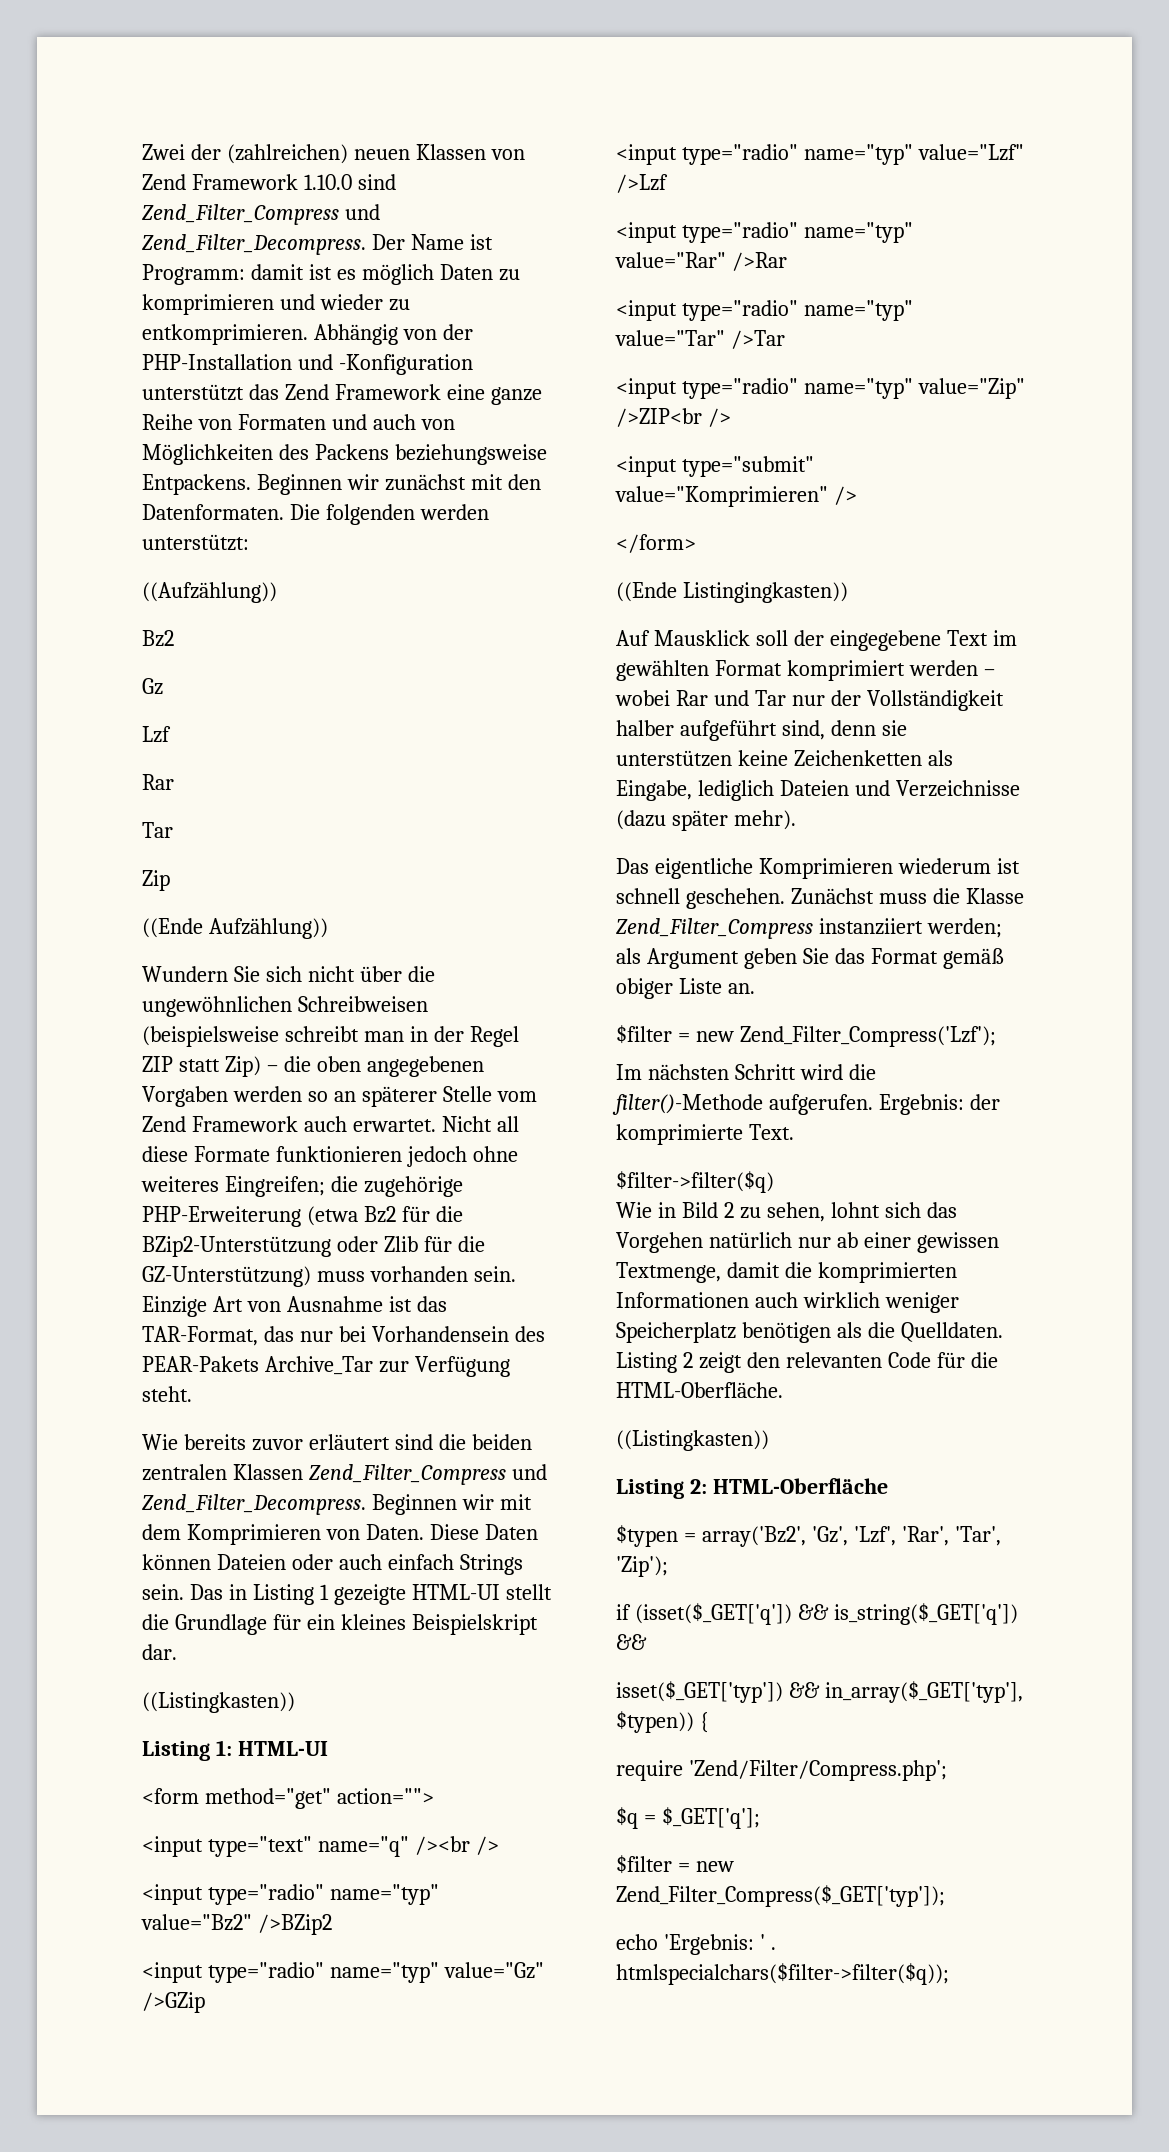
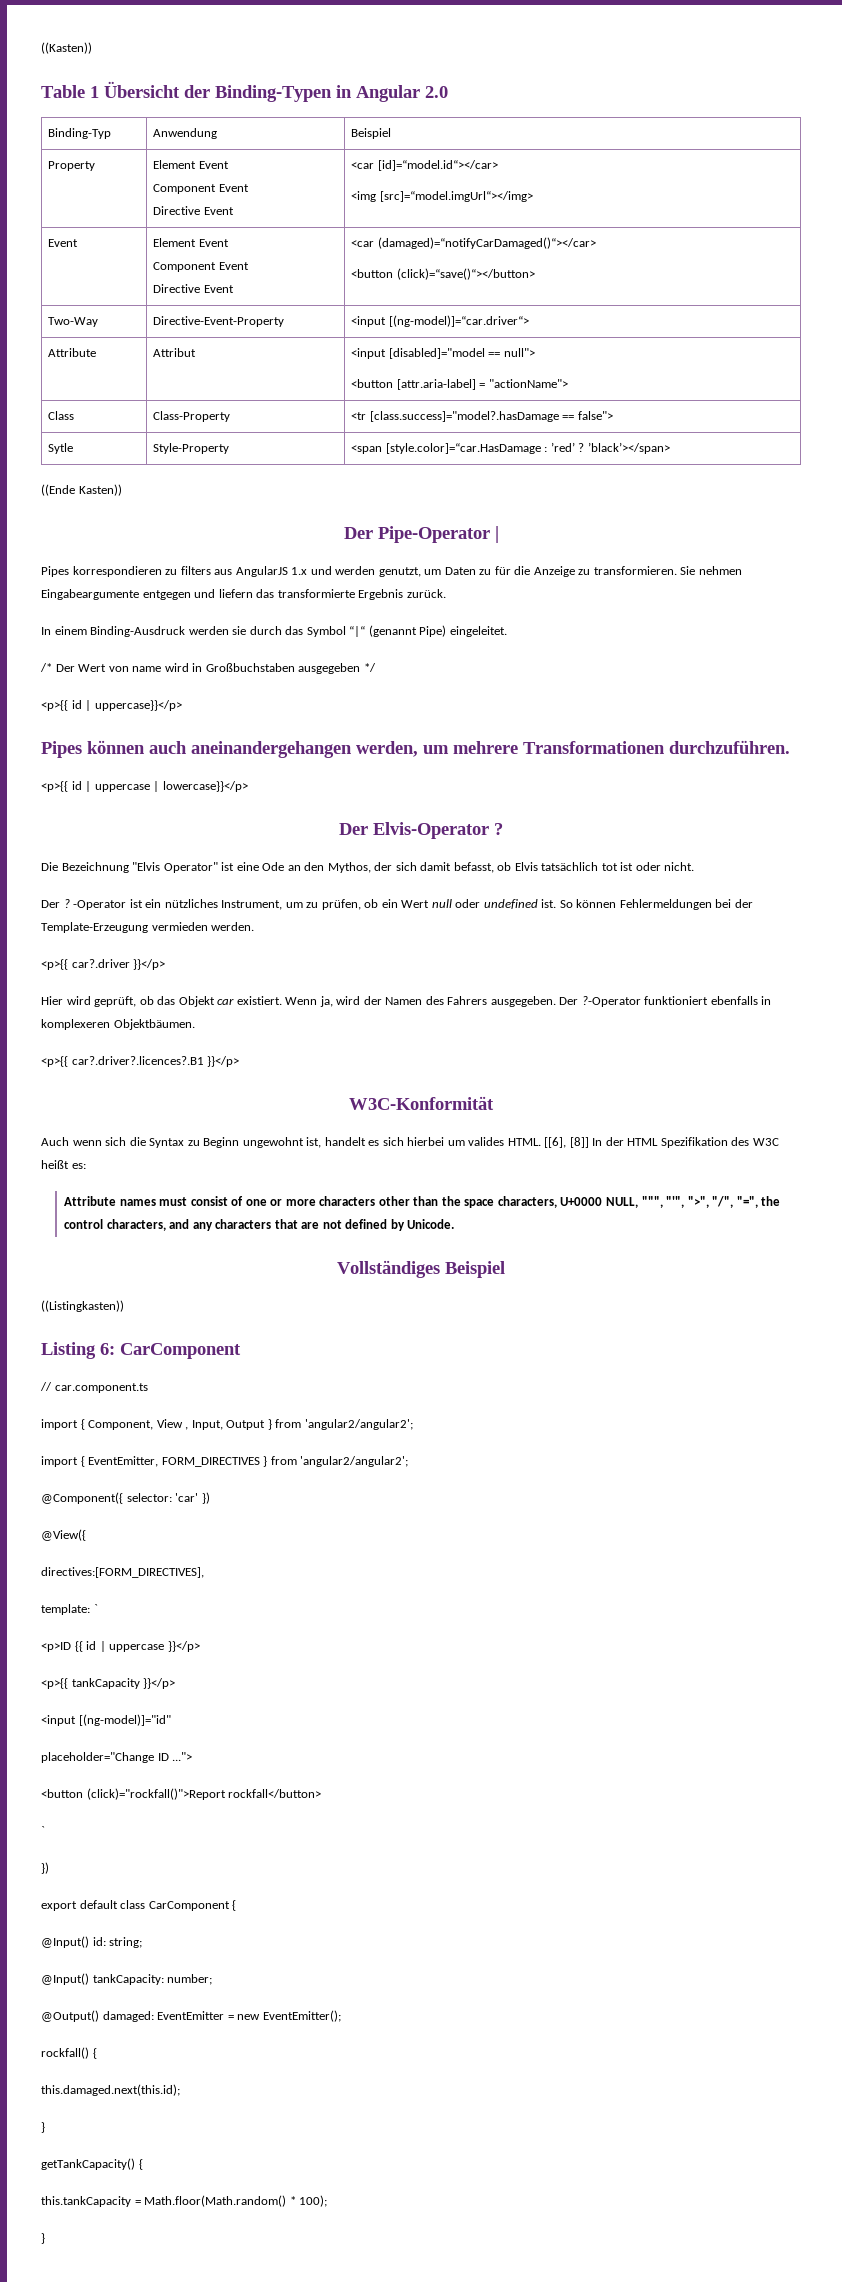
- Zwei der (zahlreichen) neuen Klassen von Zend Framework 1.10.0 sind Zend_Filter_Compress und Zend_Filter_Decompress. Der Name ist Programm: damit ist es möglich Daten zu komprimieren und wieder zu entkomprimieren. Abhängig von der PHP-Installation und -Konfiguration unterstützt das Zend Framework eine ganze Reihe von Formaten und auch von Möglichkeiten des Packens beziehungsweise Entpackens. Beginnen wir zunächst mit den Datenformaten. Die folgenden werden unterstützt:
- ((Aufzählung))
- Bz2
- Gz
- Lzf
- Rar
- Tar
- Zip
- ((Ende Aufzählung))
- Wundern Sie sich nicht über die ungewöhnlichen Schreibweisen (beispielsweise schreibt man in der Regel ZIP statt Zip) – die oben angegebenen Vorgaben werden so an späterer Stelle vom Zend Framework auch erwartet. Nicht all diese Formate funktionieren jedoch ohne weiteres Eingreifen; die zugehörige PHP-Erweiterung (etwa Bz2 für die BZip2-Unterstützung oder Zlib für die GZ-Unterstützung) muss vorhanden sein. Einzige Art von Ausnahme ist das TAR-Format, das nur bei Vorhandensein des PEAR-Pakets Archive_Tar zur Verfügung steht.
- Wie bereits zuvor erläutert sind die beiden zentralen Klassen Zend_Filter_Compress und Zend_Filter_Decompress. Beginnen wir mit dem Komprimieren von Daten. Diese Daten können Dateien oder auch einfach Strings sein. Das in Listing 1 gezeigte HTML-UI stellt die Grundlage für ein kleines Beispielskript dar.
+ ((Kasten))
+ Table 1 Übersicht der Binding-Typen in Angular 2.0
+ Binding-Typ | Anwendung | Beispiel
+ Property | Element Event
+ Component Event
+ Directive Event | <car [id]=“model.id“></car>
+ <img [src]=“model.imgUrl“></img>
+ Event | Element Event
+ Component Event
+ Directive Event | <car (damaged)=“notifyCarDamaged()“></car>
+ <button (click)=“save()“></button>
+ Two-Way | Directive-Event-Property | <input [(ng-model)]=“car.driver“>
+ Attribute | Attribut | <input [disabled]="model == null">
+ <button [attr.aria-label] = "actionName">
+ Class | Class-Property | <tr [class.success]="model?.hasDamage == false">
+ Sytle | Style-Property | <span [style.color]=“car.HasDamage : ’red’ ? ’black’></span>
+ ((Ende Kasten))
+ Der Pipe-Operator |
+ Pipes korrespondieren zu filters aus AngularJS 1.x und werden genutzt, um Daten zu für die Anzeige zu transformieren. Sie nehmen Eingabeargumente entgegen und liefern das transformierte Ergebnis zurück.
+ In einem Binding-Ausdruck werden sie durch das Symbol “|“ (genannt Pipe) eingeleitet.
+ /* Der Wert von name wird in Großbuchstaben ausgegeben */
+ <p>{{ id | uppercase}}</p>
+ Pipes können auch aneinandergehangen werden, um mehrere Transformationen durchzuführen.
+ <p>{{ id | uppercase | lowercase}}</p>
+ Der Elvis-Operator ?
+ Die Bezeichnung "Elvis Operator" ist eine Ode an den Mythos, der sich damit befasst, ob Elvis tatsächlich tot ist oder nicht.
+ Der ? -Operator ist ein nützliches Instrument, um zu prüfen, ob ein Wert null oder undefined ist. So können Fehlermeldungen bei der Template-Erzeugung vermieden werden.
+ <p>{{ car?.driver }}</p>
+ Hier wird geprüft, ob das Objekt car existiert. Wenn ja, wird der Namen des Fahrers ausgegeben. Der ?-Operator funktioniert ebenfalls in komplexeren Objektbäumen.
+ <p>{{ car?.driver?.licences?.B1 }}</p>
+ W3C-Konformität
+ Auch wenn sich die Syntax zu Beginn ungewohnt ist, handelt es sich hierbei um valides HTML. [[6], [8]] In der HTML Spezifikation des W3C heißt es:
+ Attribute names must consist of one or more characters other than the space characters, U+0000 NULL, """, "'", ">", "/", "=", the control characters, and any characters that are not defined by Unicode.
+ Vollständiges Beispiel
  ((Listingkasten))
- Listing 1: HTML-UI
- <form method="get" action="">
- <input type="text" name="q" /><br />
- <input type="radio" name="typ" value="Bz2" />BZip2
- <input type="radio" name="typ" value="Gz" />GZip
- <input type="radio" name="typ" value="Lzf" />Lzf
- <input type="radio" name="typ" value="Rar" />Rar
- <input type="radio" name="typ" value="Tar" />Tar
- <input type="radio" name="typ" value="Zip" />ZIP<br />
- <input type="submit" value="Komprimieren" />
- </form>
- ((Ende Listingingkasten))
- Auf Mausklick soll der eingegebene Text im gewählten Format komprimiert werden – wobei Rar und Tar nur der Vollständigkeit halber aufgeführt sind, denn sie unterstützen keine Zeichenketten als Eingabe, lediglich Dateien und Verzeichnisse (dazu später mehr).
- Das eigentliche Komprimieren wiederum ist schnell geschehen. Zunächst muss die Klasse Zend_Filter_Compress instanziiert werden; als Argument geben Sie das Format gemäß obiger Liste an.
- $filter = new Zend_Filter_Compress('Lzf');
- Im nächsten Schritt wird die filter()-Methode aufgerufen. Ergebnis: der komprimierte Text.
- $filter->filter($q)
- Wie in Bild 2 zu sehen, lohnt sich das Vorgehen natürlich nur ab einer gewissen Textmenge, damit die komprimierten Informationen auch wirklich weniger Speicherplatz benötigen als die Quelldaten. Listing 2 zeigt den relevanten Code für die HTML-Oberfläche.
- ((Listingkasten))
- Listing 2: HTML-Oberfläche
- $typen = array('Bz2', 'Gz', 'Lzf', 'Rar', 'Tar', 'Zip');
- if (isset($_GET['q']) && is_string($_GET['q']) &&
- isset($_GET['typ']) && in_array($_GET['typ'], $typen)) {
- require 'Zend/Filter/Compress.php';
- $q = $_GET['q'];
- $filter = new Zend_Filter_Compress($_GET['typ']);
- echo 'Ergebnis: ' . htmlspecialchars($filter->filter($q));
+ Listing 6: CarComponent
+ // car.component.ts
+ import { Component, View , Input, Output } from 'angular2/angular2';
+ import { EventEmitter, FORM_DIRECTIVES } from 'angular2/angular2';
+ @Component({ selector: 'car' })
+ @View({
+ directives:[FORM_DIRECTIVES],
+ template: `
+ <p>ID {{ id | uppercase }}</p>
+ <p>{{ tankCapacity }}</p>
+ <input [(ng-model)]="id"
+ placeholder="Change ID ...">
+ <button (click)="rockfall()">Report rockfall</button>
+ `
+ })
+ export default class CarComponent {
+ @Input() id: string;
+ @Input() tankCapacity: number;
+ @Output() damaged: EventEmitter = new EventEmitter();
+ rockfall() {
+ this.damaged.next(this.id);
+ }
+ getTankCapacity() {
+ this.tankCapacity = Math.floor(Math.random() * 100);
+ }

